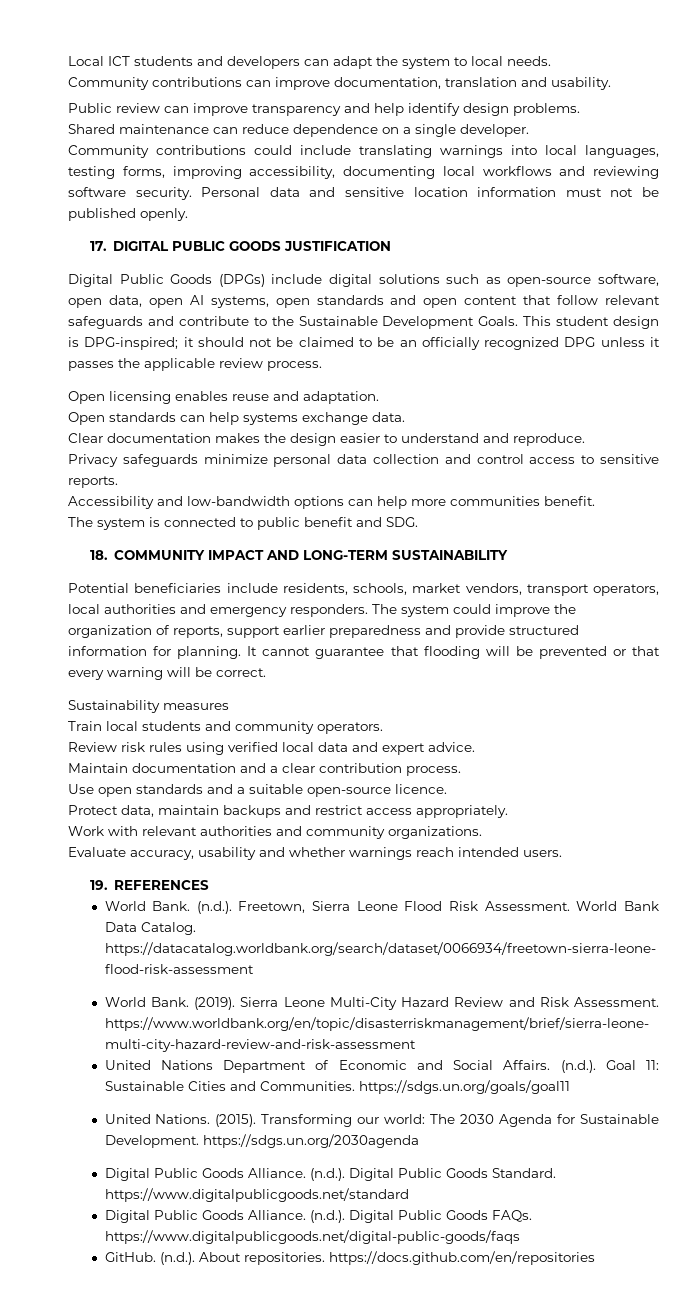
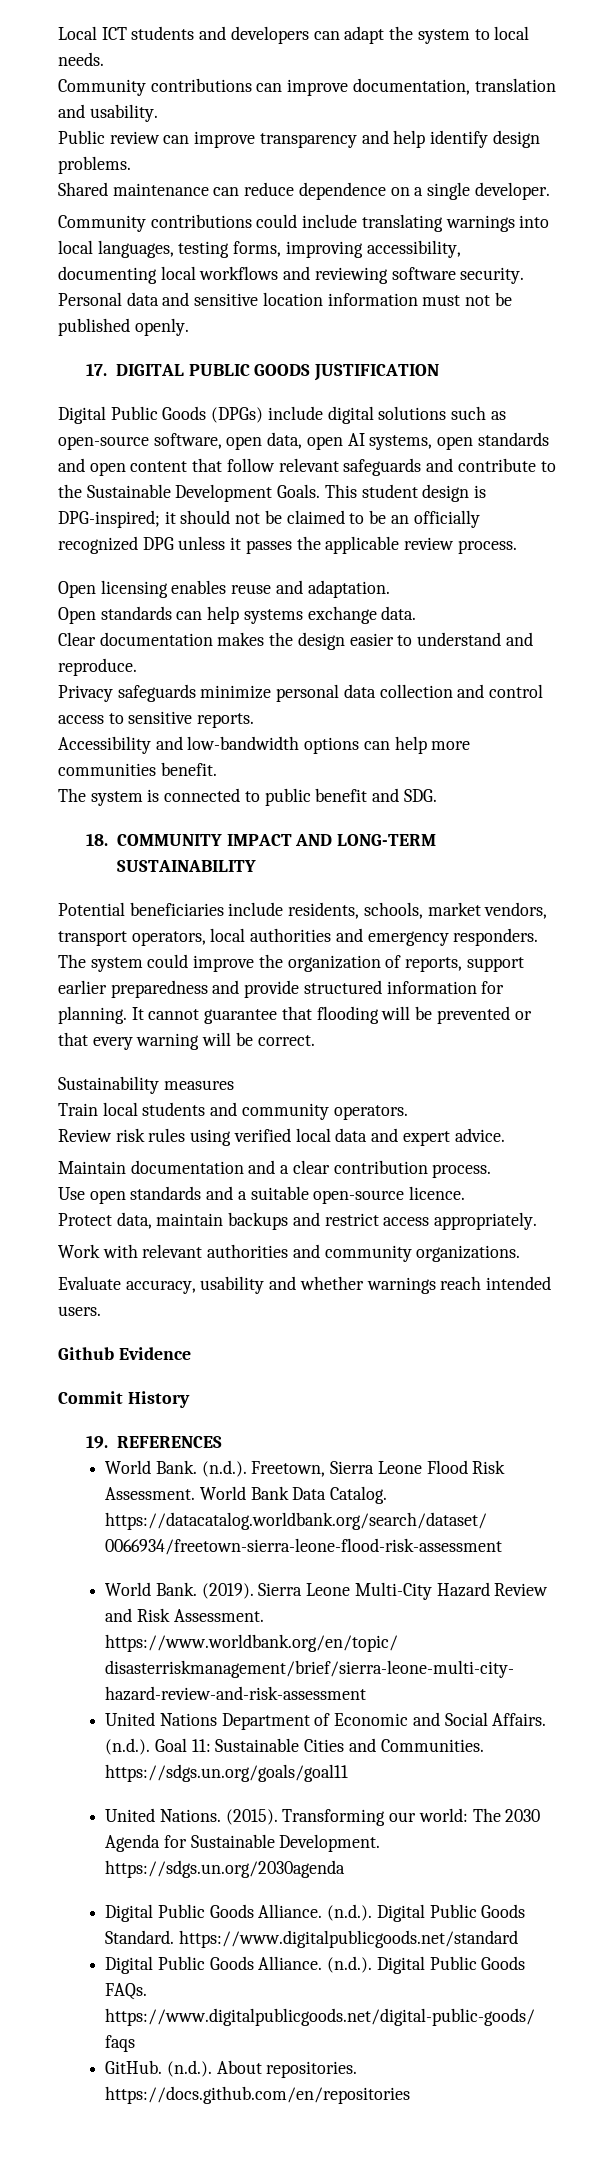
+ Github Evidence
+ Commit History

